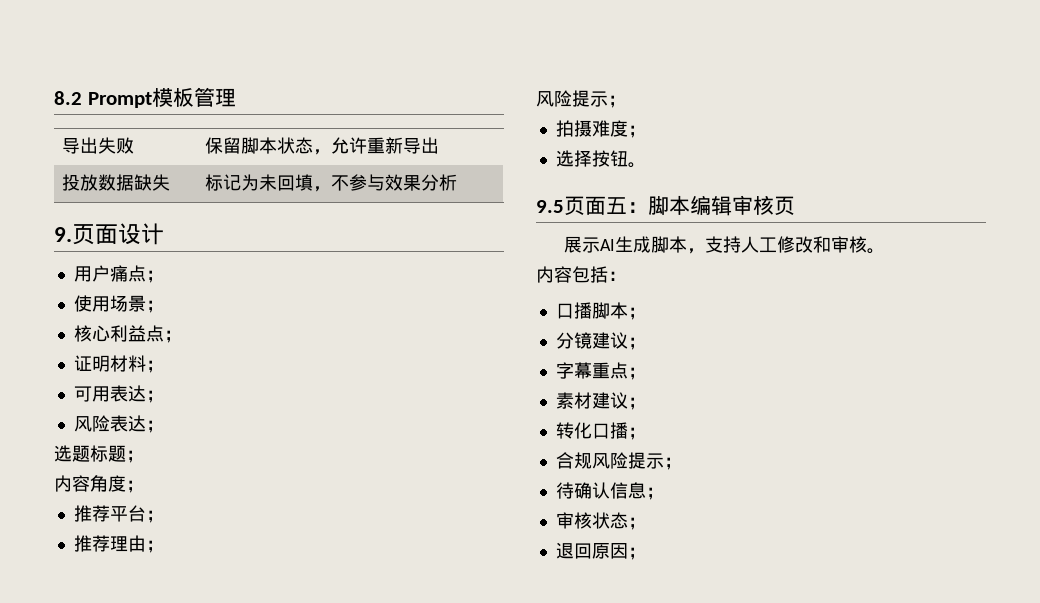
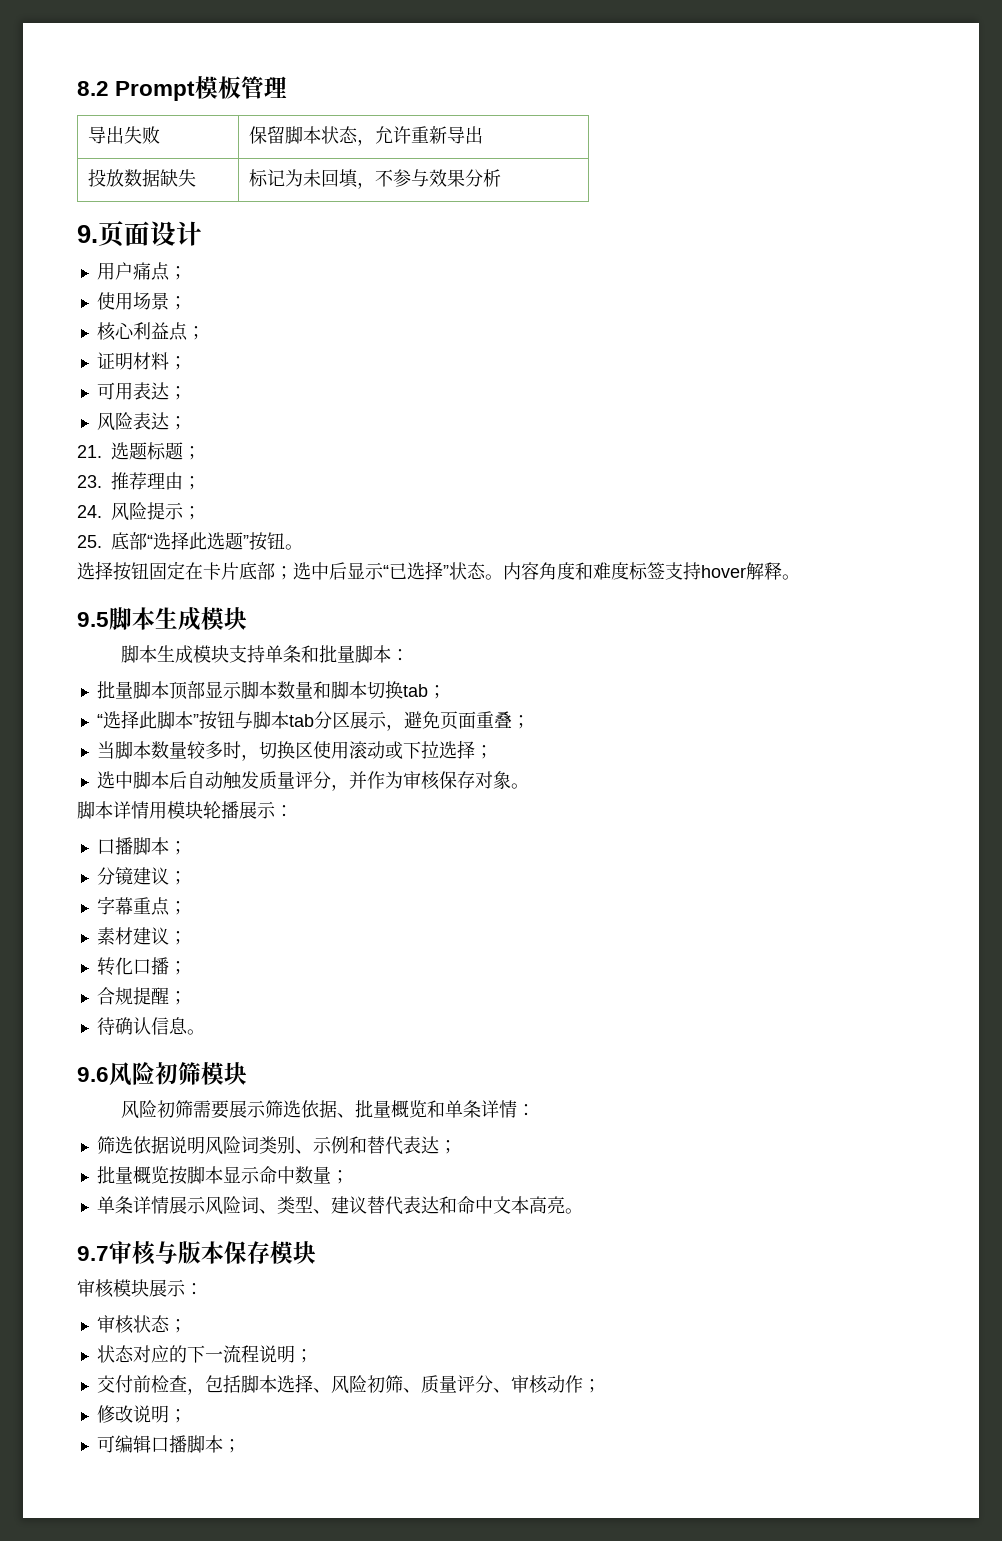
- 选题标题；
+ 21.选题标题；
- 内容角度；
- 推荐平台；
- 推荐理由；
- 风险提示；
- 拍摄难度；
- 选择按钮。
- 9.5页面五：脚本编辑审核页
- 展示AI生成脚本，支持人工修改和审核。
- 内容包括：
+ 23.推荐理由；
+ 24.风险提示；
+ 25.底部“选择此选题”按钮。
+ 选择按钮固定在卡片底部；选中后显示“已选择”状态。内容角度和难度标签支持hover解释。
+ 9.5脚本生成模块
+ 脚本生成模块支持单条和批量脚本：
+ 批量脚本顶部显示脚本数量和脚本切换tab；
+ “选择此脚本”按钮与脚本tab分区展示，避免页面重叠；
+ 当脚本数量较多时，切换区使用滚动或下拉选择；
+ 选中脚本后自动触发质量评分，并作为审核保存对象。
+ 脚本详情用模块轮播展示：
- 合规风险提示；
+ 合规提醒；
- 待确认信息；
+ 待确认信息。
+ 9.6风险初筛模块
+ 风险初筛需要展示筛选依据、批量概览和单条详情：
+ 筛选依据说明风险词类别、示例和替代表达；
+ 批量概览按脚本显示命中数量；
+ 单条详情展示风险词、类型、建议替代表达和命中文本高亮。
+ 9.7审核与版本保存模块
+ 审核模块展示：
  审核状态；
- 退回原因；
+ 状态对应的下一流程说明；
+ 交付前检查，包括脚本选择、风险初筛、质量评分、审核动作；
+ 修改说明；
+ 可编辑口播脚本；

